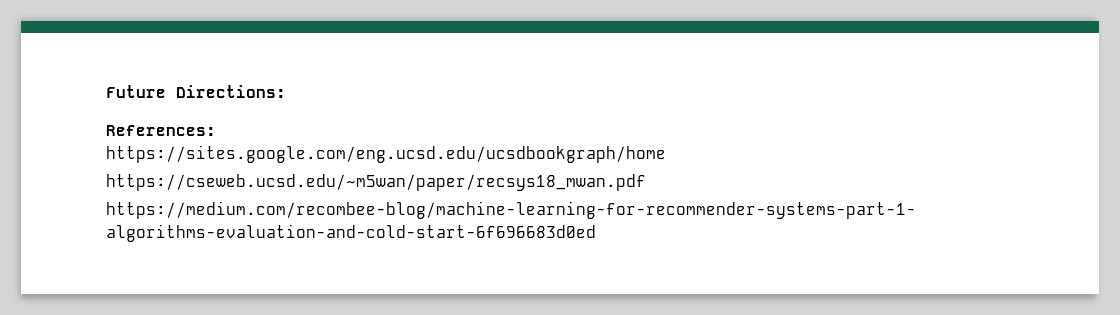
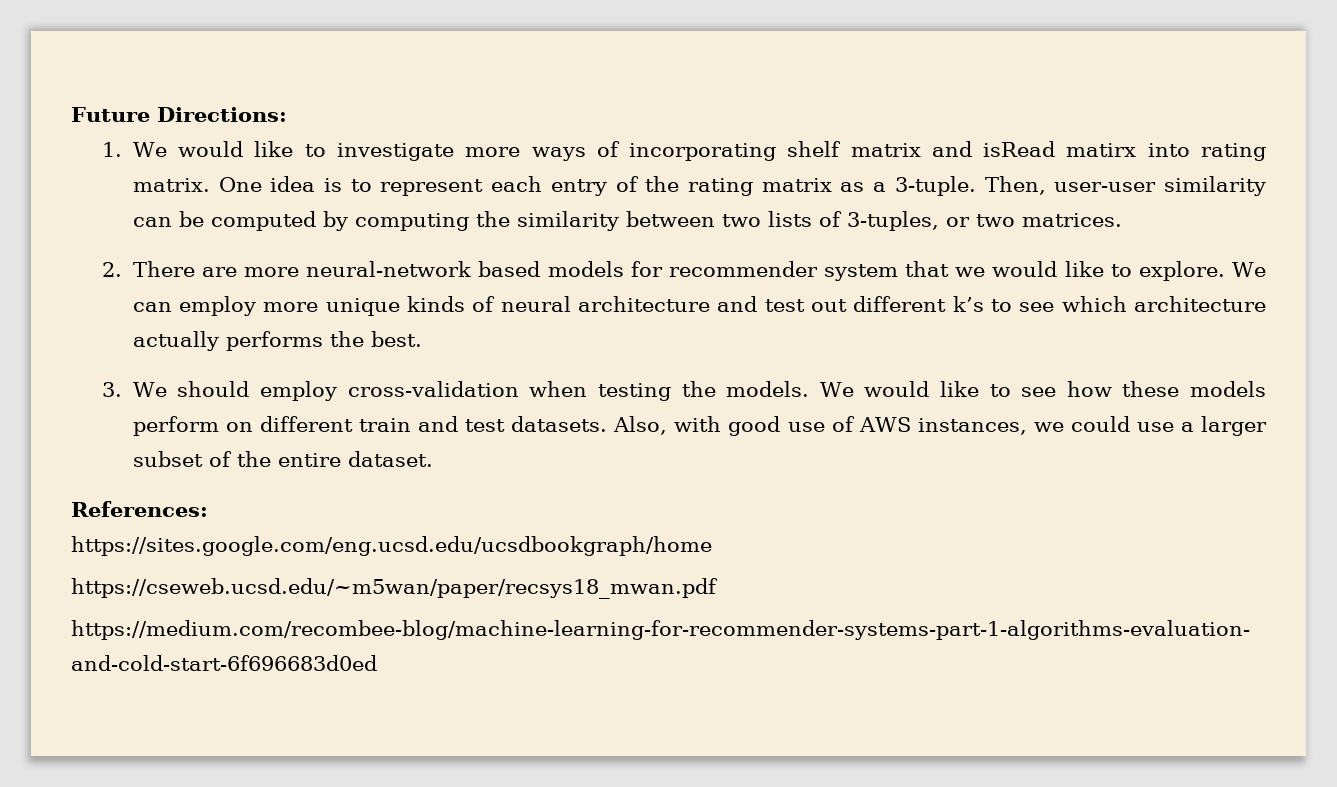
+ 1. We would like to investigate more ways of incorporating shelf matrix and isRead matirx into rating matrix. One idea is to represent each entry of the rating matrix as a 3-tuple. Then, user-user similarity can be computed by computing the similarity between two lists of 3-tuples, or two matrices.
+ 2. There are more neural-network based models for recommender system that we would like to explore. We can employ more unique kinds of neural architecture and test out different k’s to see which architecture actually performs the best.
+ 3. We should employ cross-validation when testing the models. We would like to see how these models perform on different train and test datasets. Also, with good use of AWS instances, we could use a larger subset of the entire dataset.

